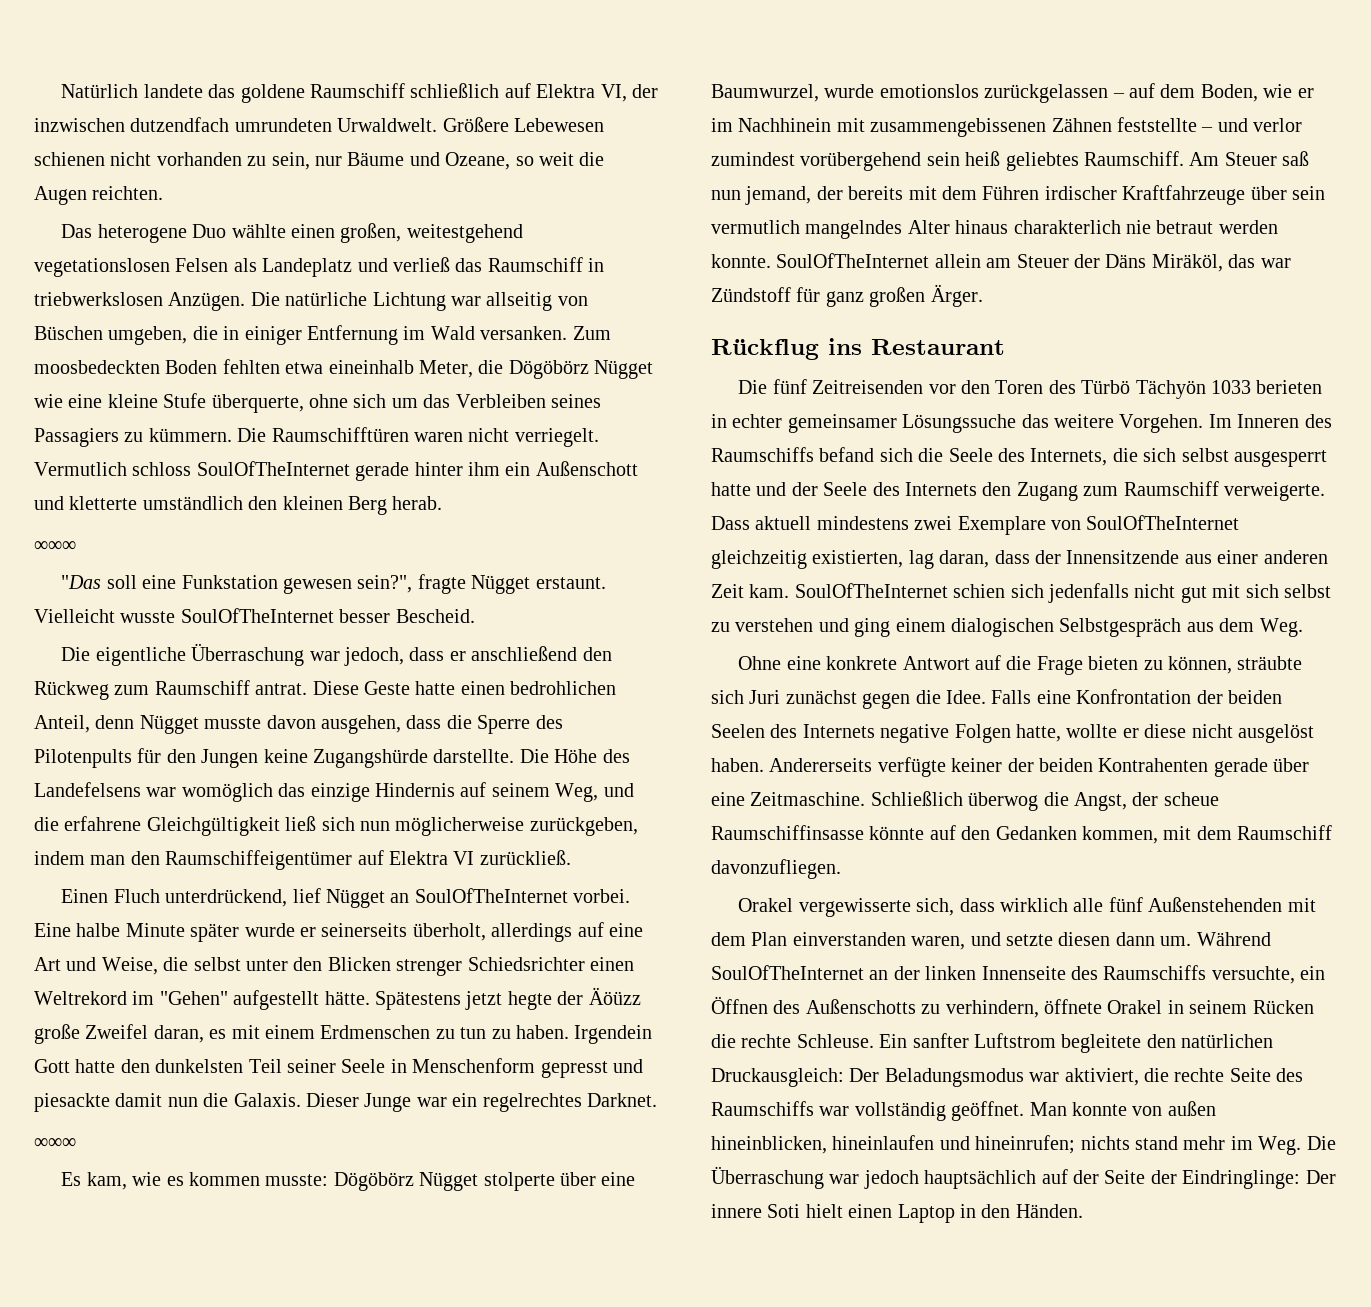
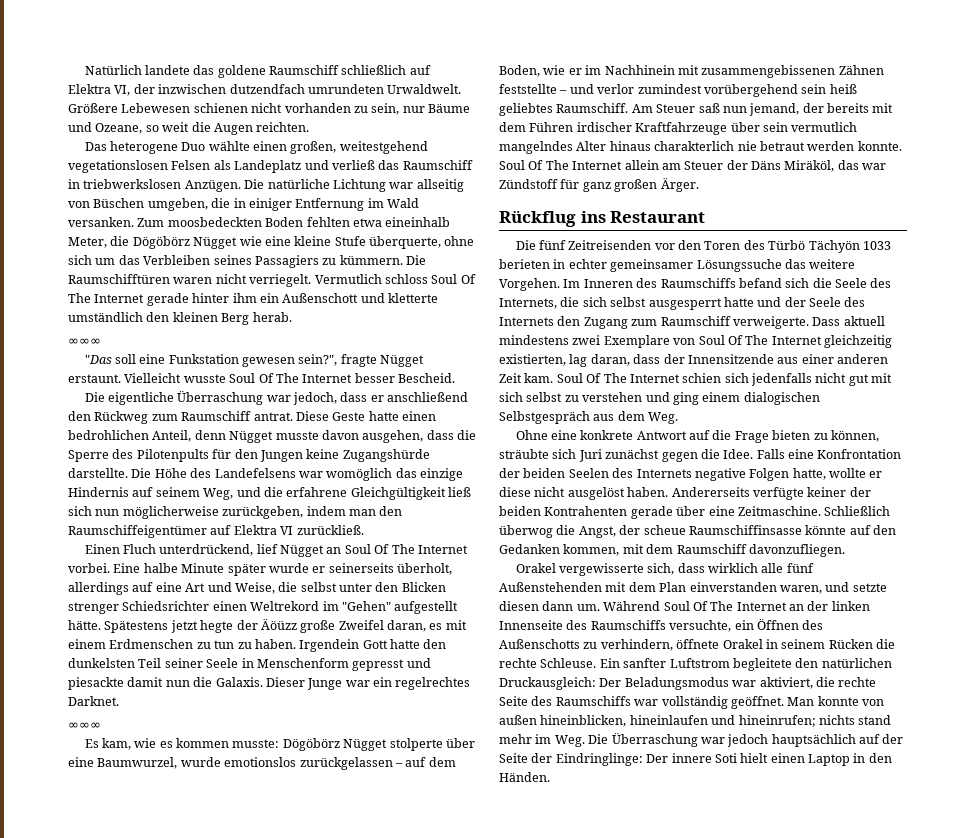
- Vermutlich schloss SoulOfTheInternet gerade hinter ihm ein Außenschott und kletterte umständlich den kleinen Berg herab.
+ Vermutlich schloss Soul Of The Internet gerade hinter ihm ein Außenschott und kletterte umständlich den kleinen Berg herab.
- Vielleicht wusste SoulOfTheInternet besser Bescheid.
+ Vielleicht wusste Soul Of The Internet besser Bescheid.
- Einen Fluch unterdrückend, lief Nügget an SoulOfTheInternet vorbei.
+ Einen Fluch unterdrückend, lief Nügget an Soul Of The Internet vorbei.
- SoulOfTheInternet allein am Steuer der Däns Miräköl, das war Zündstoff für ganz großen Ärger.
+ Soul Of The Internet allein am Steuer der Däns Miräköl, das war Zündstoff für ganz großen Ärger.
- Dass aktuell mindestens zwei Exemplare von SoulOfTheInternet gleichzeitig existierten, lag daran, dass der Innensitzende aus einer anderen Zeit kam.
+ Dass aktuell mindestens zwei Exemplare von Soul Of The Internet gleichzeitig existierten, lag daran, dass der Innensitzende aus einer anderen Zeit kam.
- SoulOfTheInternet schien sich jedenfalls nicht gut mit sich selbst zu verstehen und ging einem dialogischen Selbstgespräch aus dem Weg.
+ Soul Of The Internet schien sich jedenfalls nicht gut mit sich selbst zu verstehen und ging einem dialogischen Selbstgespräch aus dem Weg.
- Während SoulOfTheInternet an der linken Innenseite des Raumschiffs versuchte, ein Öffnen des Außenschotts zu verhindern, öffnete Orakel in seinem Rücken die rechte Schleuse.
+ Während Soul Of The Internet an der linken Innenseite des Raumschiffs versuchte, ein Öffnen des Außenschotts zu verhindern, öffnete Orakel in seinem Rücken die rechte Schleuse.

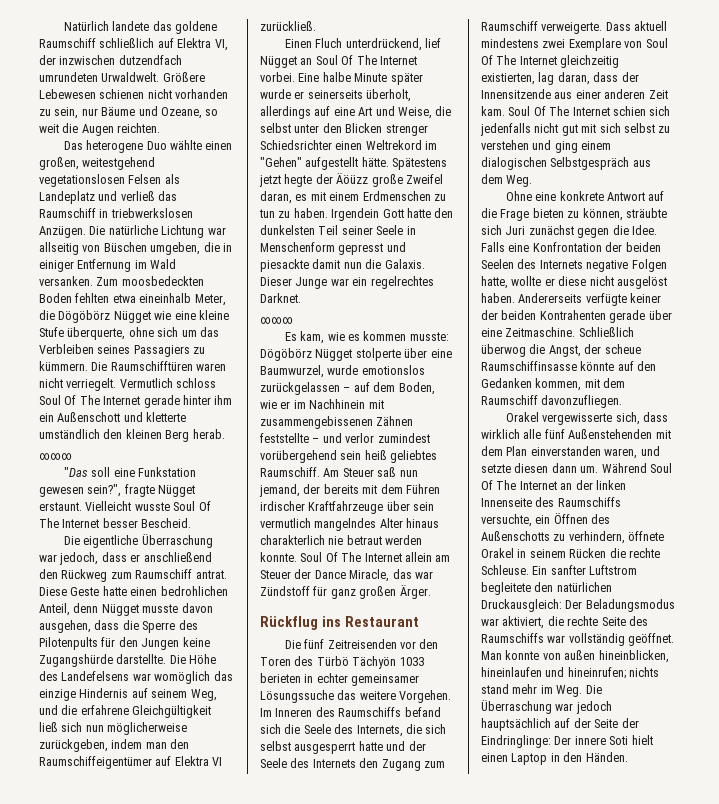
- Soul Of The Internet allein am Steuer der Däns Miräköl, das war Zündstoff für ganz großen Ärger.
+ Soul Of The Internet allein am Steuer der Dance Miracle, das war Zündstoff für ganz großen Ärger.

